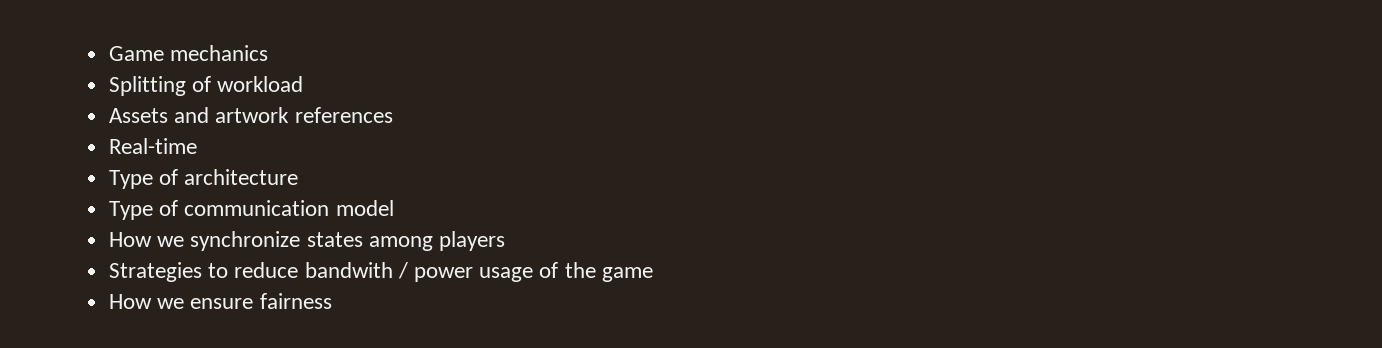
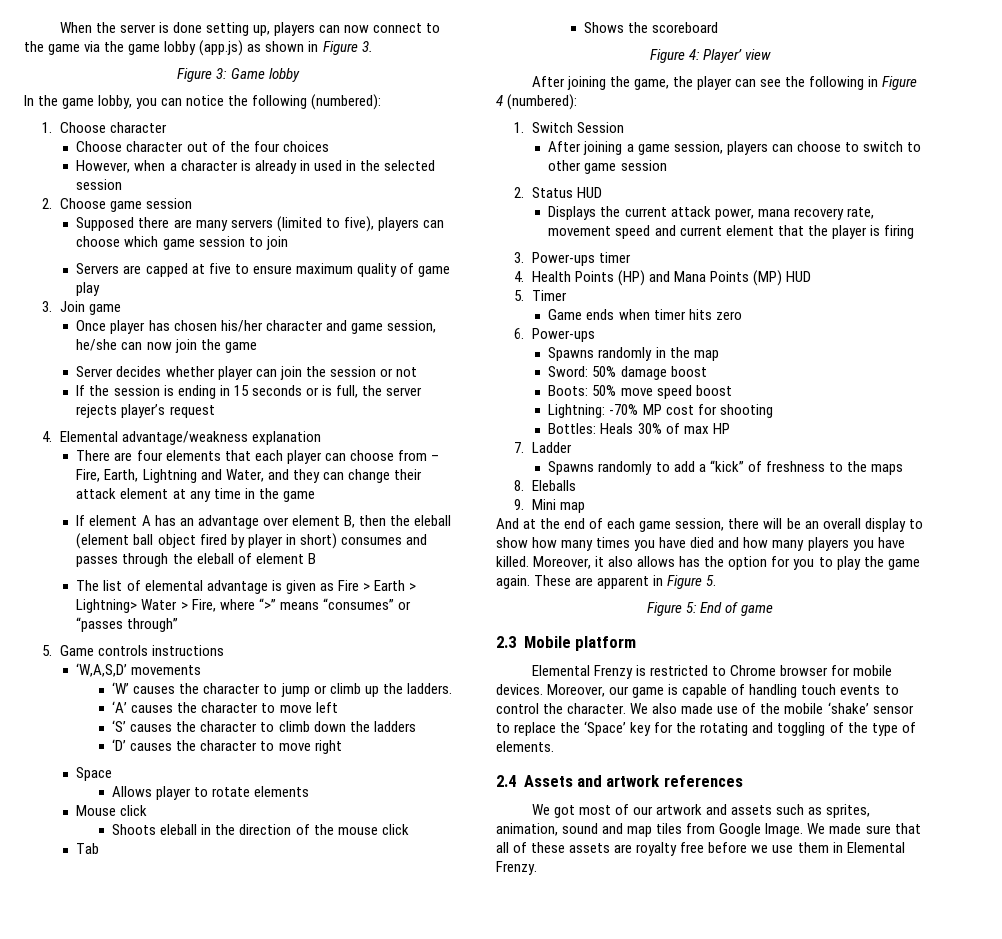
- Game mechanics
- Splitting of workload
- Assets and artwork references
- Real-time
- Type of architecture
- Type of communication model
- How we synchronize states among players
- Strategies to reduce bandwith / power usage of the game
- How we ensure fairness
+ When the server is done setting up, players can now connect to the game via the game lobby (app.js) as shown in Figure 3.
+ Figure 3: Game lobby
+ In the game lobby, you can notice the following (numbered):
+ 1. Choose character
+ Choose character out of the four choices
+ However, when a character is already in used in the selected session
+ 2. Choose game session
+ Supposed there are many servers (limited to five), players can choose which game session to join
+ Servers are capped at five to ensure maximum quality of game play
+ 3. Join game
+ Once player has chosen his/her character and game session, he/she can now join the game
+ Server decides whether player can join the session or not
+ If the session is ending in 15 seconds or is full, the server rejects player’s request
+ 4. Elemental advantage/weakness explanation
+ There are four elements that each player can choose from – Fire, Earth, Lightning and Water, and they can change their attack element at any time in the game
+ If element A has an advantage over element B, then the eleball (element ball object fired by player in short) consumes and passes through the eleball of element B
+ The list of elemental advantage is given as Fire > Earth > Lightning> Water > Fire, where “>” means “consumes” or “passes through”
+ 5. Game controls instructions
+ ‘W,A,S,D’ movements
+ ‘W’ causes the character to jump or climb up the ladders.
+ ‘A’ causes the character to move left
+ ‘S’ causes the character to climb down the ladders
+ ‘D’ causes the character to move right
+ Space
+ Allows player to rotate elements
+ Mouse click
+ Shoots eleball in the direction of the mouse click
+ Tab
+ Shows the scoreboard
+ Figure 4: Player’ view
+ After joining the game, the player can see the following in Figure 4 (numbered):
+ 1. Switch Session
+ After joining a game session, players can choose to switch to other game session
+ 2. Status HUD
+ Displays the current attack power, mana recovery rate, movement speed and current element that the player is firing
+ 3. Power-ups timer
+ 4. Health Points (HP) and Mana Points (MP) HUD
+ 5. Timer
+ Game ends when timer hits zero
+ 6. Power-ups
+ Spawns randomly in the map
+ Sword: 50% damage boost
+ Boots: 50% move speed boost
+ Lightning: -70% MP cost for shooting
+ Bottles: Heals 30% of max HP
+ 7. Ladder
+ Spawns randomly to add a “kick” of freshness to the maps
+ 8. Eleballs
+ 9. Mini map
+ And at the end of each game session, there will be an overall display to show how many times you have died and how many players you have killed. Moreover, it also allows has the option for you to play the game again. These are apparent in Figure 5.
+ Figure 5: End of game
+ 2.3 Mobile platform
+ Elemental Frenzy is restricted to Chrome browser for mobile devices. Moreover, our game is capable of handling touch events to control the character. We also made use of the mobile ‘shake’ sensor to replace the ‘Space’ key for the rotating and toggling of the type of elements.
+ 2.4 Assets and artwork references
+ We got most of our artwork and assets such as sprites, animation, sound and map tiles from Google Image. We made sure that all of these assets are royalty free before we use them in Elemental Frenzy.

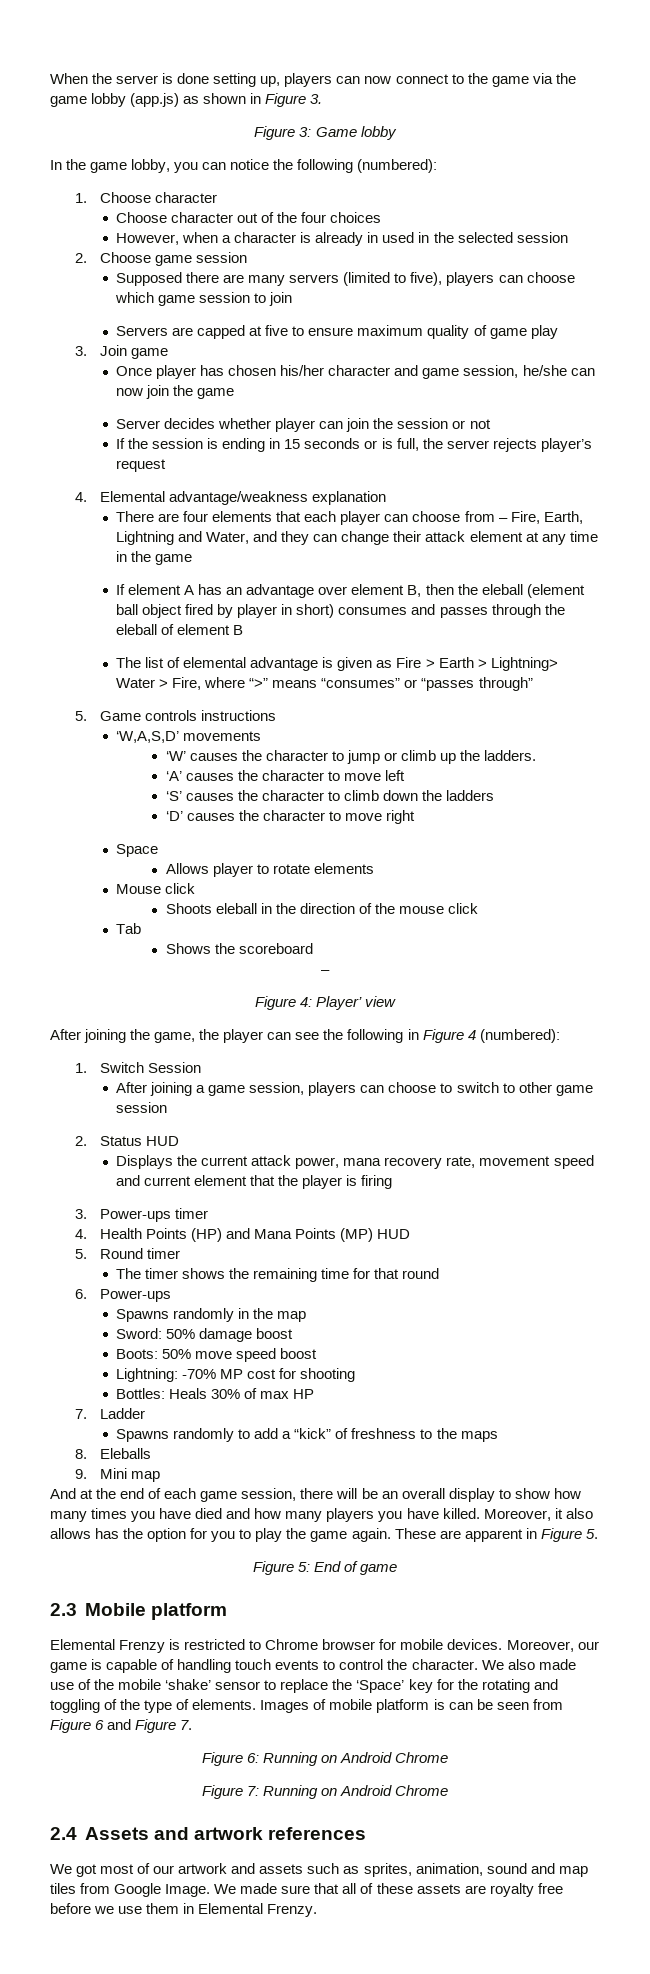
  Shows the scoreboard
+ –
- 5. Timer
- Game ends when timer hits zero
+ 5. Round timer
+ The timer shows the remaining time for that round
+ Images of mobile platform is can be seen from Figure 6 and Figure 7.
+ Figure 6: Running on Android Chrome
+ Figure 7: Running on Android Chrome

